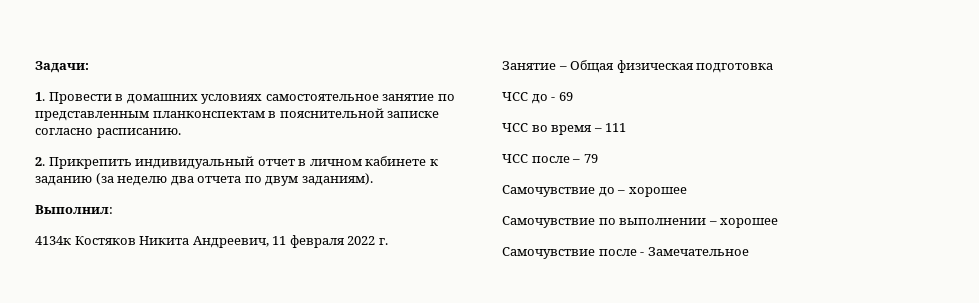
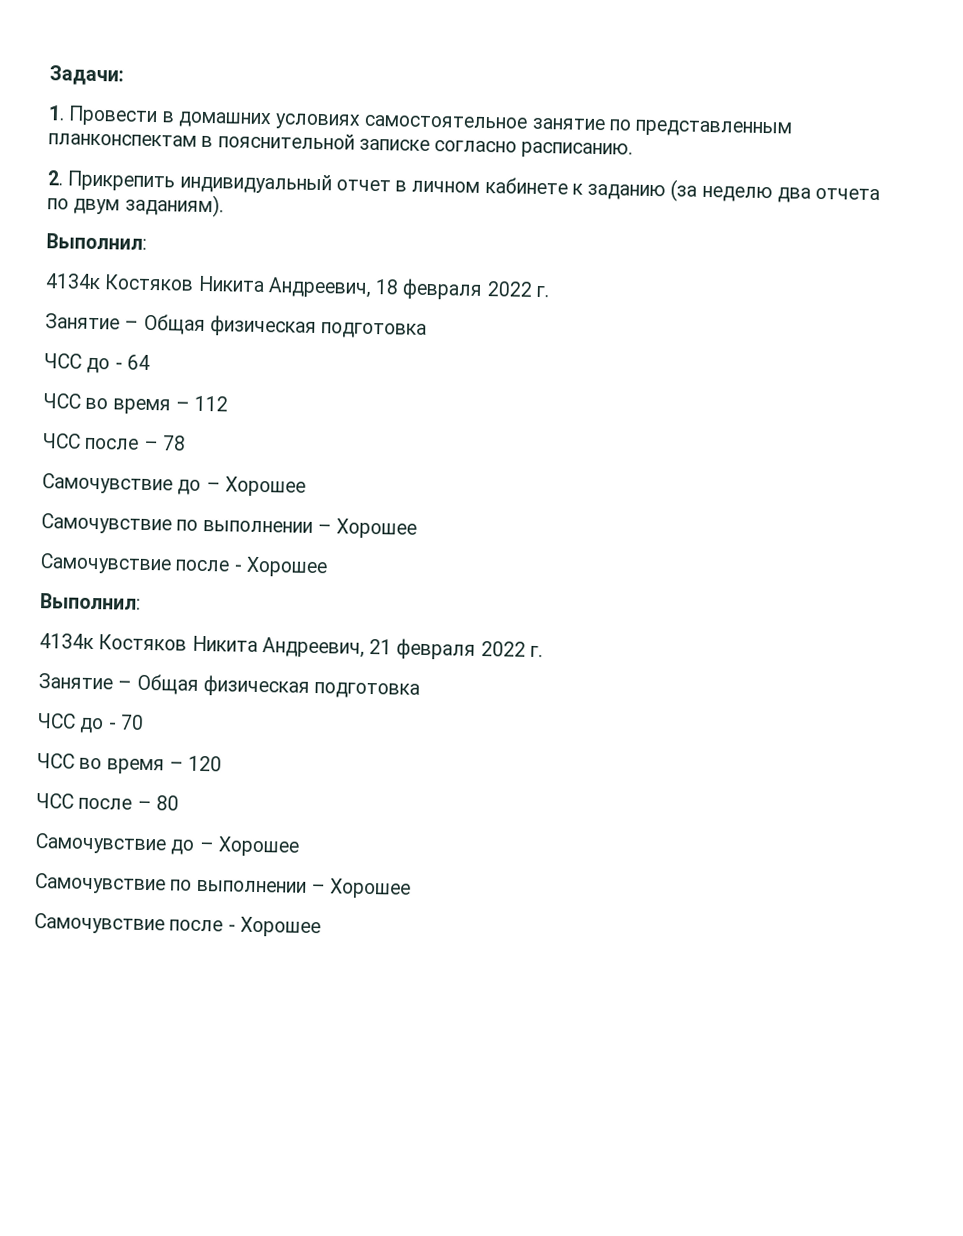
- 4134к Костяков Никита Андреевич, 11 февраля 2022 г.
+ 4134к Костяков Никита Андреевич, 18 февраля 2022 г.
- ЧСС до - 69
- ЧСС во время – 111
- ЧСС после – 79
- Самочувствие до – хорошее
- Самочувствие по выполнении – хорошее
- Самочувствие после - Замечательное
+ ЧСС до - 64
+ ЧСС во время – 112
+ ЧСС после – 78
+ Самочувствие до – Хорошее
+ Самочувствие по выполнении – Хорошее
+ Самочувствие после - Хорошее
+ Выполнил:
+ 4134к Костяков Никита Андреевич, 21 февраля 2022 г.
+ Занятие – Общая физическая подготовка
+ ЧСС до - 70
+ ЧСС во время – 120
+ ЧСС после – 80
+ Самочувствие до – Хорошее
+ Самочувствие по выполнении – Хорошее
+ Самочувствие после - Хорошее

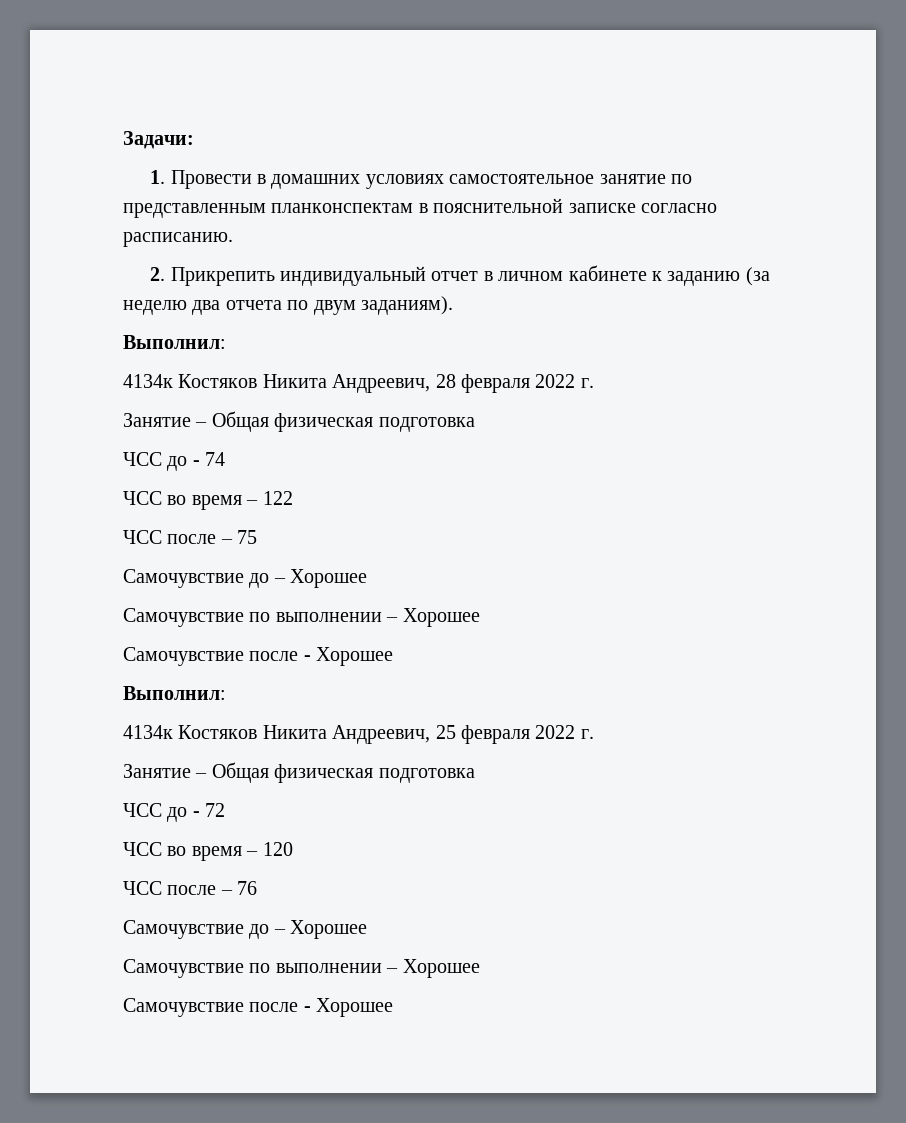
- 4134к Костяков Никита Андреевич, 18 февраля 2022 г.
+ 4134к Костяков Никита Андреевич, 28 февраля 2022 г.
- ЧСС до - 64
- ЧСС во время – 112
- ЧСС после – 78
+ ЧСС до - 74
+ ЧСС во время – 122
+ ЧСС после – 75
- 4134к Костяков Никита Андреевич, 21 февраля 2022 г.
+ 4134к Костяков Никита Андреевич, 25 февраля 2022 г.
- ЧСС до - 70
+ ЧСС до - 72
- ЧСС после – 80
+ ЧСС после – 76

